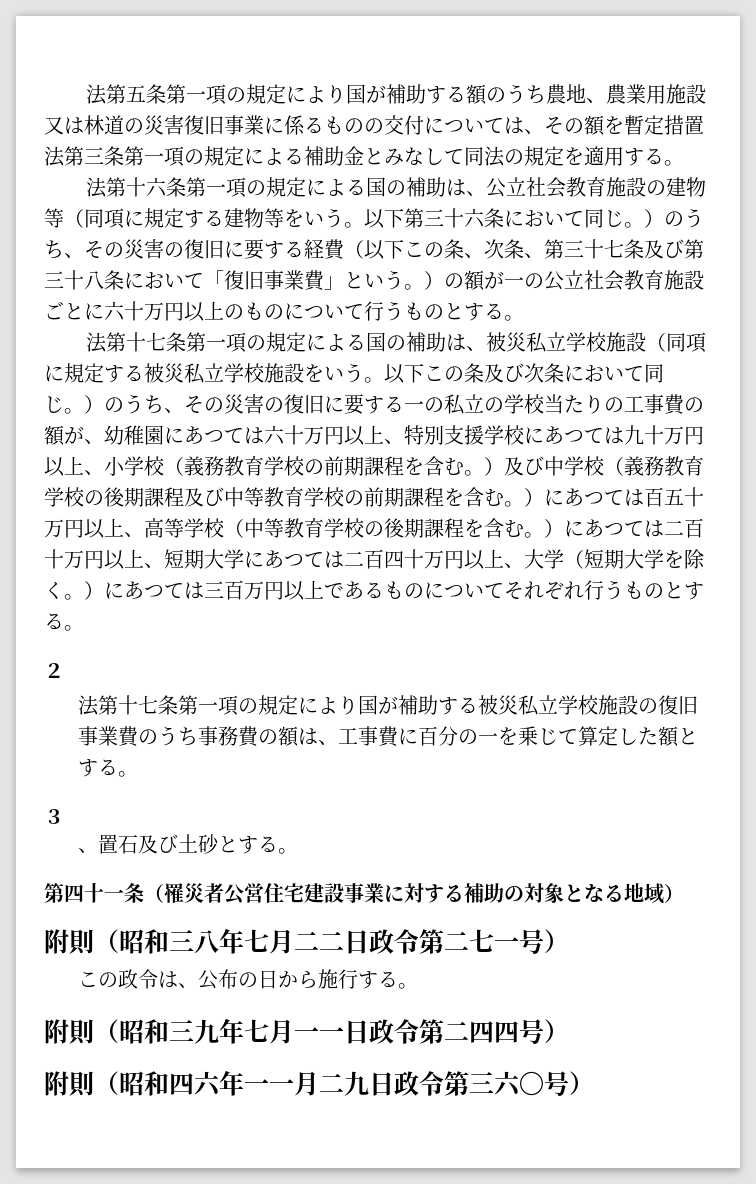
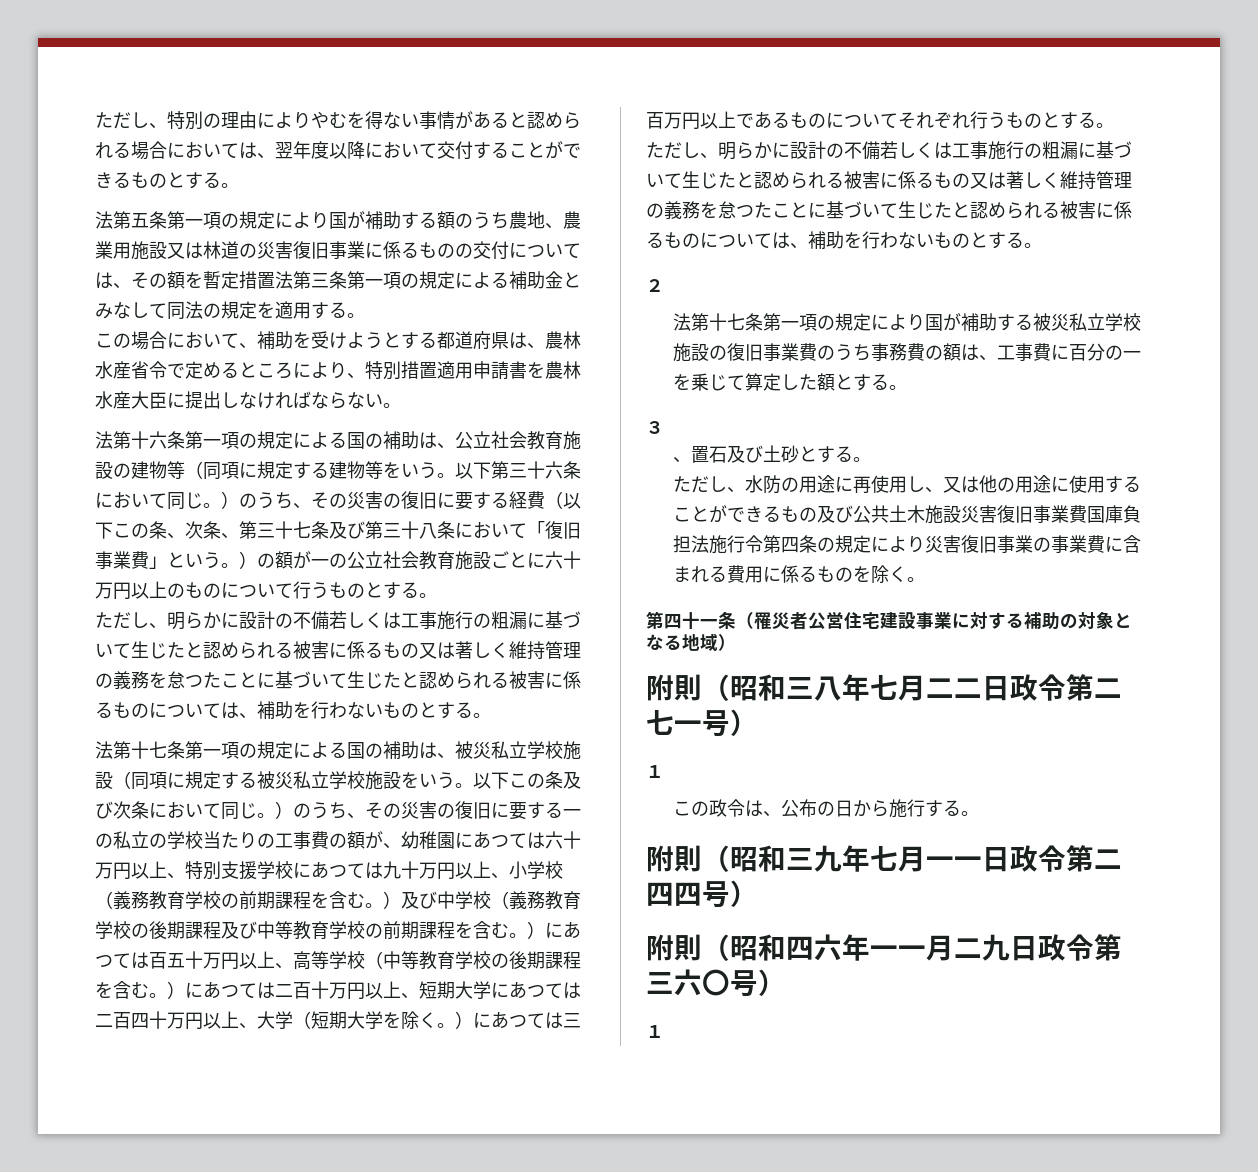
+ ただし、特別の理由によりやむを得ない事情があると認められる場合においては、翌年度以降において交付することができるものとする。
+ この場合において、補助を受けようとする都道府県は、農林水産省令で定めるところにより、特別措置適用申請書を農林水産大臣に提出しなければならない。
  以下第三十六条において同じ。）のうち、その災害の復旧に要する経費（以下この条、次条、第三十七条及び第三十八条において「復旧事業費」という。）の額が一の公立社会教育施設ごとに六十万円以上のものについて行うものとする。
+ ただし、明らかに設計の不備若しくは工事施行の粗漏に基づいて生じたと認められる被害に係るもの又は著しく維持管理の義務を怠つたことに基づいて生じたと認められる被害に係るものについては、補助を行わないものとする。
  以下この条及び次条において同じ。）のうち、その災害の復旧に要する一の私立の学校当たりの工事費の額が、幼稚園にあつては六十万円以上、特別支援学校にあつては九十万円以上、小学校（義務教育学校の前期課程を含む。）及び中学校（義務教育学校の後期課程及び中等教育学校の前期課程を含む。）にあつては百五十万円以上、高等学校（中等教育学校の後期課程を含む。）にあつては二百十万円以上、短期大学にあつては二百四十万円以上、大学（短期大学を除く。）にあつては三百万円以上であるものについてそれぞれ行うものとする。
+ ただし、明らかに設計の不備若しくは工事施行の粗漏に基づいて生じたと認められる被害に係るもの又は著しく維持管理の義務を怠つたことに基づいて生じたと認められる被害に係るものについては、補助を行わないものとする。
+ ただし、水防の用途に再使用し、又は他の用途に使用することができるもの及び公共土木施設災害復旧事業費国庫負担法施行令第四条の規定により災害復旧事業の事業費に含まれる費用に係るものを除く。
  附則（昭和三八年七月二二日政令第二七一号）
+ １
  附則（昭和四六年一一月二九日政令第三六〇号）
+ １

